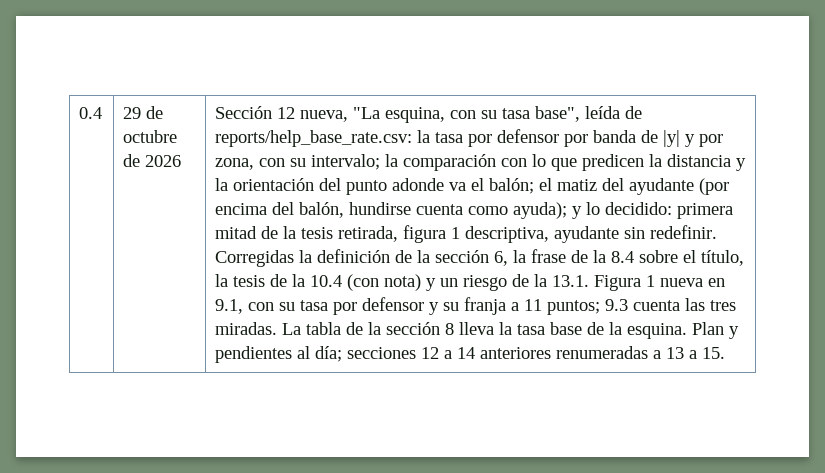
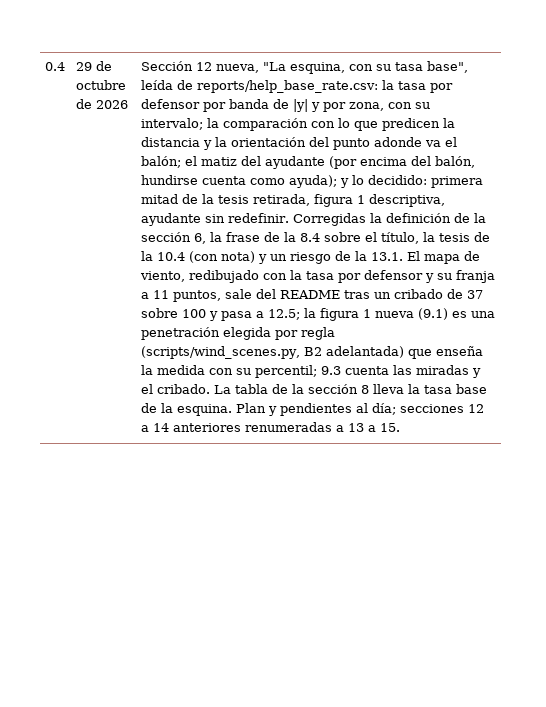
- Corregidas la definición de la sección 6, la frase de la 8.4 sobre el título, la tesis de la 10.4 (con nota) y un riesgo de la 13.1. Figura 1 nueva en 9.1, con su tasa por defensor y su franja a 11 puntos; 9.3 cuenta las tres miradas.
+ Corregidas la definición de la sección 6, la frase de la 8.4 sobre el título, la tesis de la 10.4 (con nota) y un riesgo de la 13.1. El mapa de viento, redibujado con la tasa por defensor y su franja a 11 puntos, sale del README tras un cribado de 37 sobre 100 y pasa a 12.5; la figura 1 nueva (9.1) es una penetración elegida por regla (scripts/wind_scenes.py, B2 adelantada) que enseña la medida con su percentil; 9.3 cuenta las miradas y el cribado.

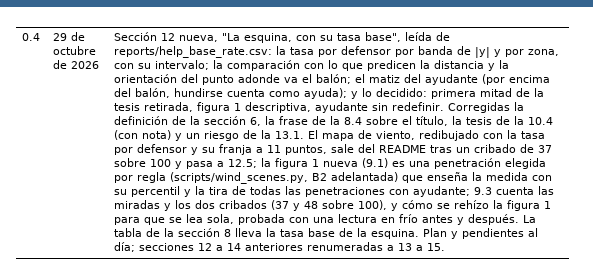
- la figura 1 nueva (9.1) es una penetración elegida por regla (scripts/wind_scenes.py, B2 adelantada) que enseña la medida con su percentil;
+ la figura 1 nueva (9.1) es una penetración elegida por regla (scripts/wind_scenes.py, B2 adelantada) que enseña la medida con su percentil y la tira de todas las penetraciones con ayudante;
- 9.3 cuenta las miradas y el cribado.
+ 9.3 cuenta las miradas y los dos cribados (37 y 48 sobre 100), y cómo se rehízo la figura 1 para que se lea sola, probada con una lectura en frío antes y después.

